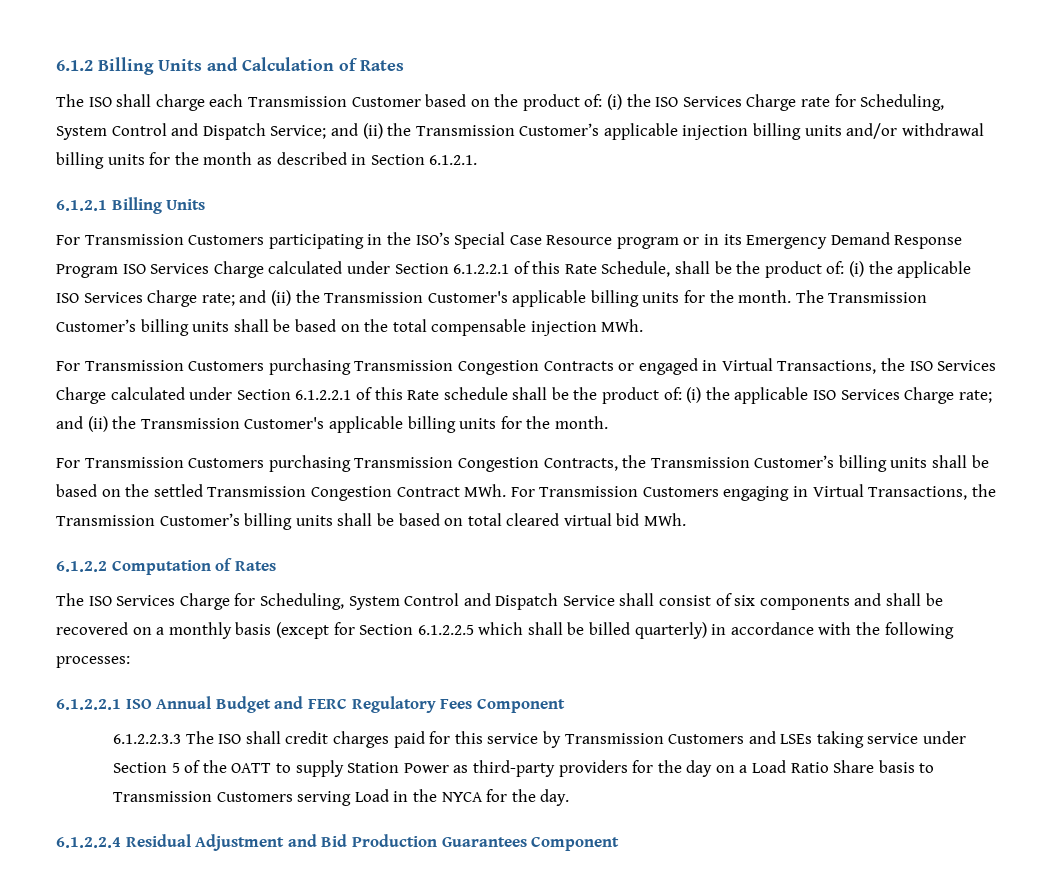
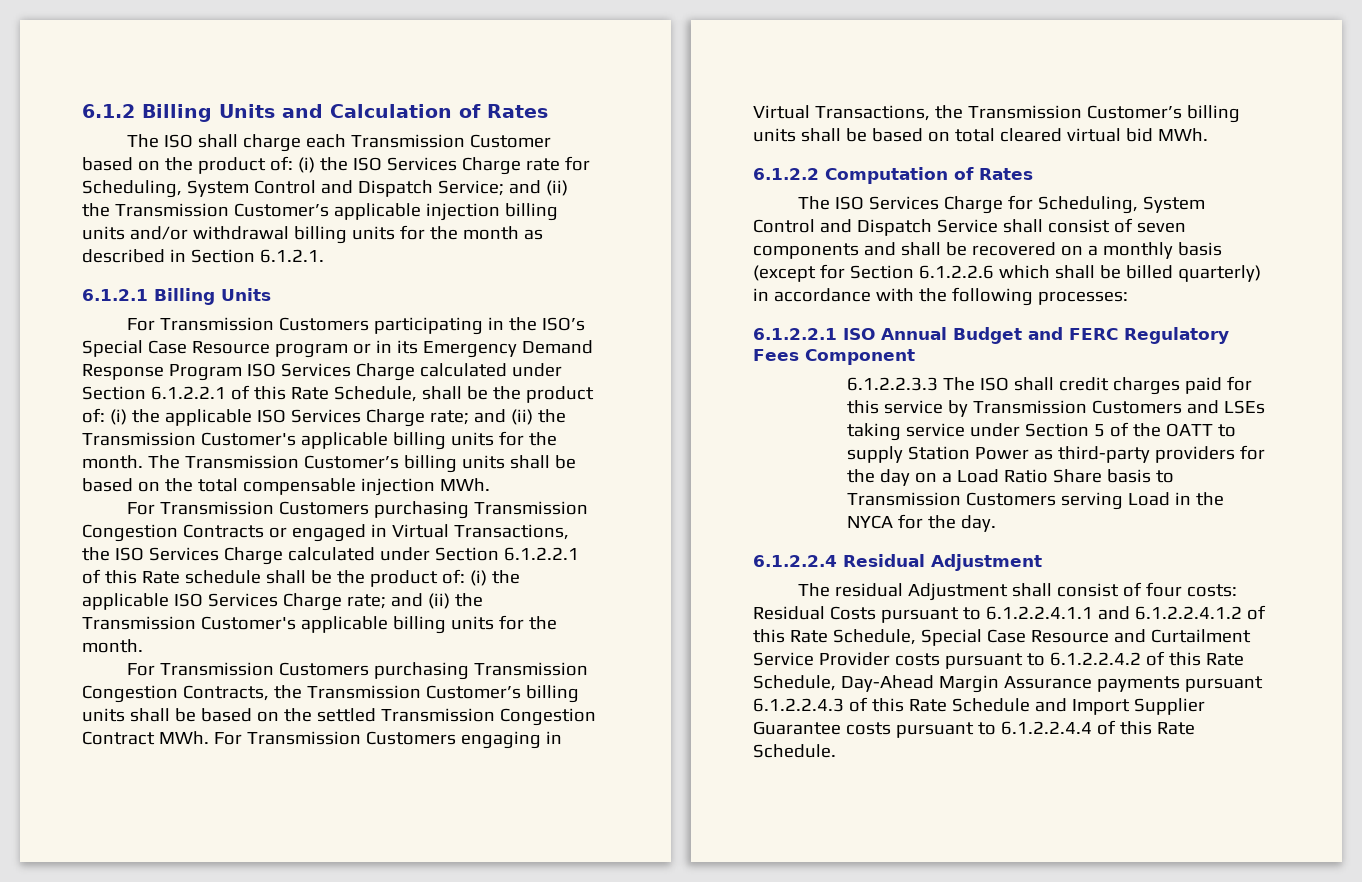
- The ISO Services Charge for Scheduling, System Control and Dispatch Service shall consist of six components and shall be recovered on a monthly basis (except for Section 6.1.2.2.5 which shall be billed quarterly) in accordance with the following processes:
+ The ISO Services Charge for Scheduling, System Control and Dispatch Service shall consist of seven components and shall be recovered on a monthly basis (except for Section 6.1.2.2.6 which shall be billed quarterly) in accordance with the following processes:
- 6.1.2.2.4 Residual Adjustment and Bid Production Guarantees Component
+ 6.1.2.2.4 Residual Adjustment
+ The residual Adjustment shall consist of four costs: Residual Costs pursuant to 6.1.2.2.4.1.1 and 6.1.2.2.4.1.2 of this Rate Schedule, Special Case Resource and Curtailment Service Provider costs pursuant to 6.1.2.2.4.2 of this Rate Schedule, Day-Ahead Margin Assurance payments pursuant 6.1.2.2.4.3 of this Rate Schedule and Import Supplier Guarantee costs pursuant to 6.1.2.2.4.4 of this Rate Schedule.

